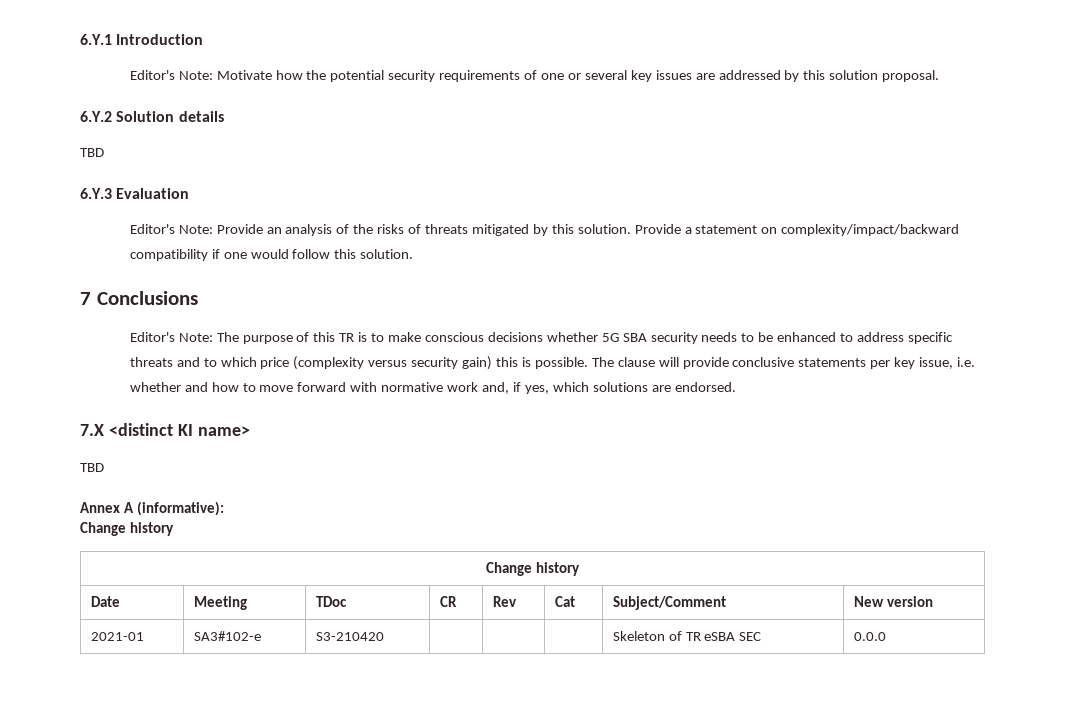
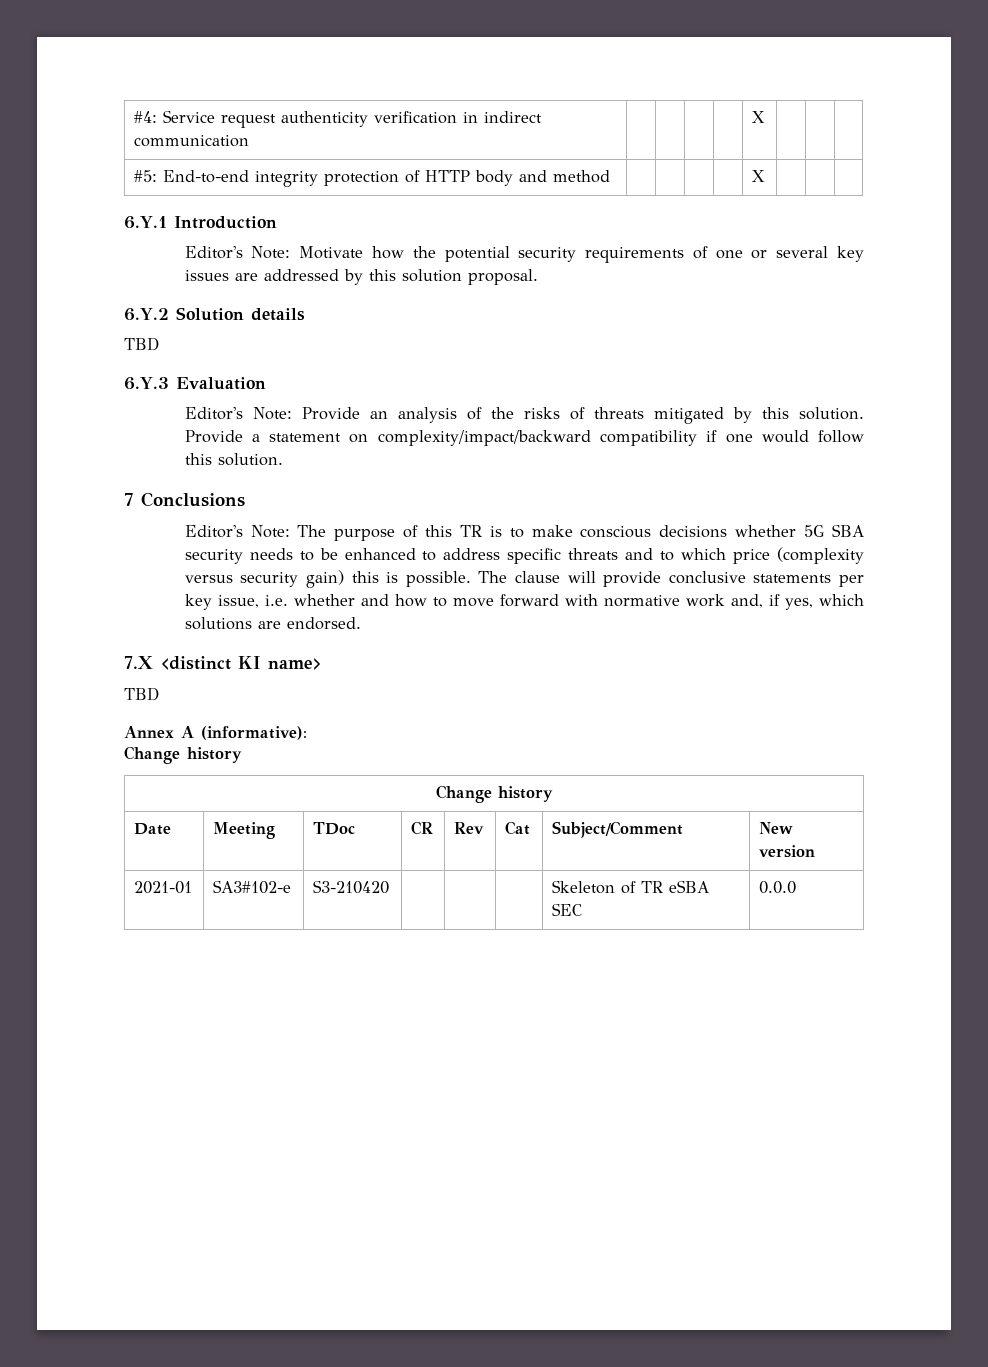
+ #4: Service request authenticity verification in indirect communication | | | | | X | | |
+ #5: End-to-end integrity protection of HTTP body and method | | | | | X | | |

